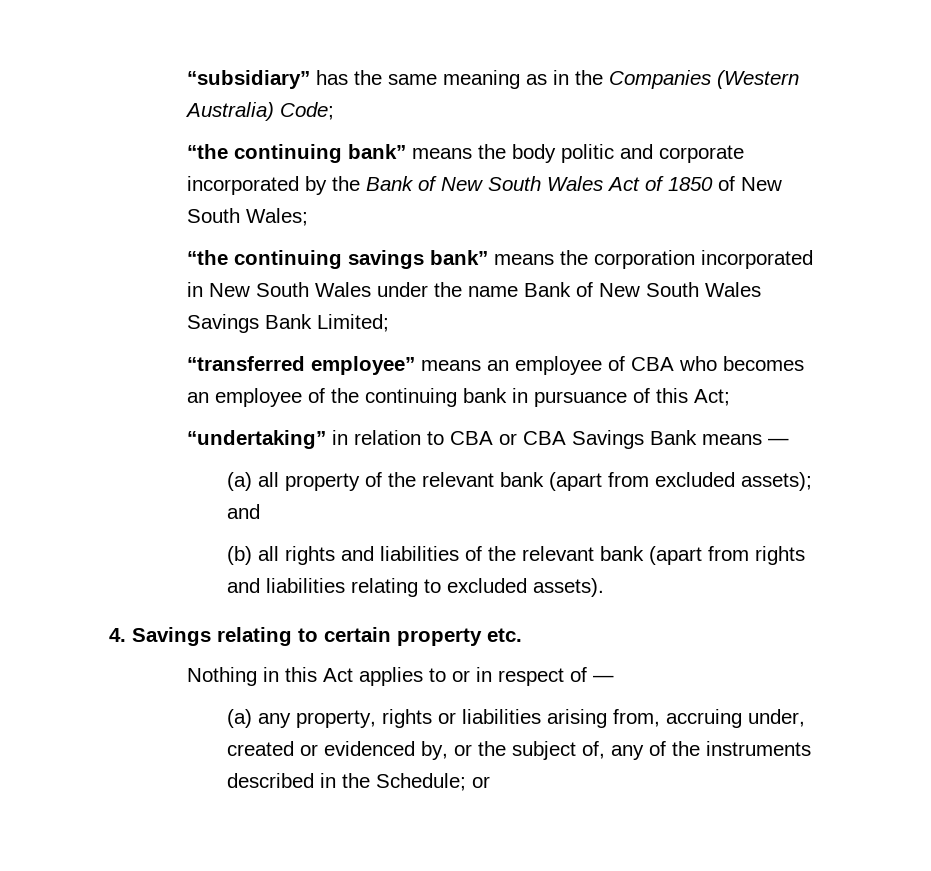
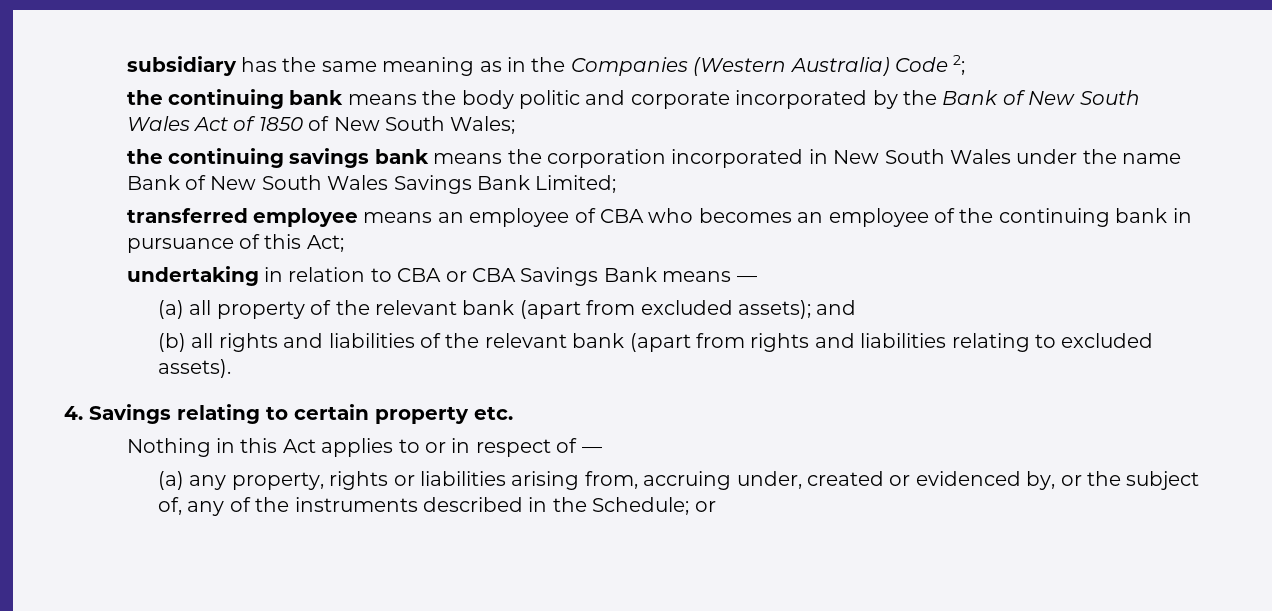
- “subsidiary” has the same meaning as in the Companies (Western Australia) Code;
- “the continuing bank” means the body politic and corporate incorporated by the Bank of New South Wales Act of 1850 of New South Wales;
+ subsidiary has the same meaning as in the Companies (Western Australia) Code 2;
+ the continuing bank means the body politic and corporate incorporated by the Bank of New South Wales Act of 1850 of New South Wales;
- “the continuing savings bank” means the corporation incorporated in New South Wales under the name Bank of New South Wales Savings Bank Limited;
+ the continuing savings bank means the corporation incorporated in New South Wales under the name Bank of New South Wales Savings Bank Limited;
- “transferred employee” means an employee of CBA who becomes an employee of the continuing bank in pursuance of this Act;
+ transferred employee means an employee of CBA who becomes an employee of the continuing bank in pursuance of this Act;
- “undertaking” in relation to CBA or CBA Savings Bank means —
+ undertaking in relation to CBA or CBA Savings Bank means —

